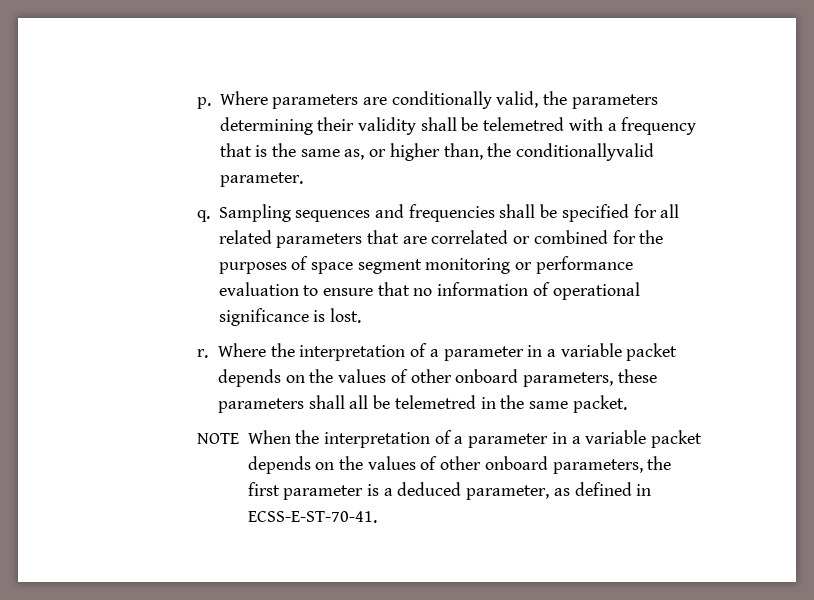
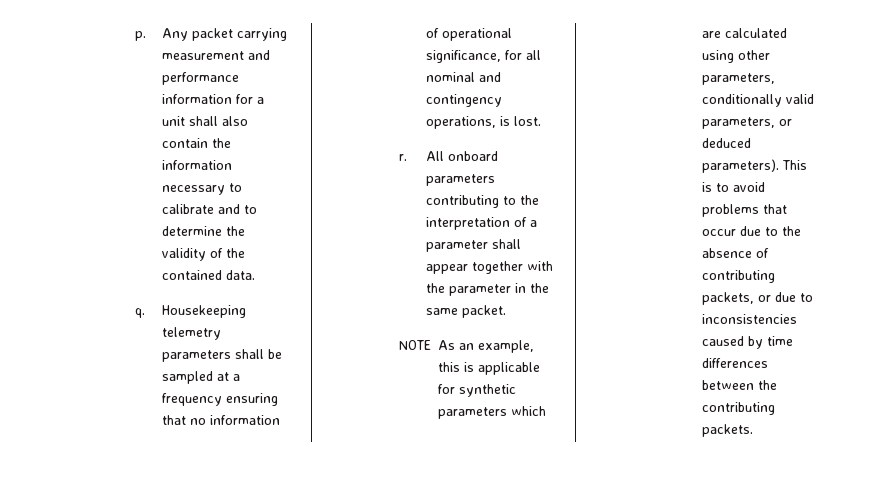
- p. Where parameters are conditionally valid, the parameters determining their validity shall be telemetred with a frequency that is the same as, or higher than, the conditionallyvalid parameter.
- q. Sampling sequences and frequencies shall be specified for all related parameters that are correlated or combined for the purposes of space segment monitoring or performance evaluation to ensure that no information of operational significance is lost.
- r. Where the interpretation of a parameter in a variable packet depends on the values of other onboard parameters, these parameters shall all be telemetred in the same packet.
+ p. Any packet carrying measurement and performance information for a unit shall also contain the information necessary to calibrate and to determine the validity of the contained data.
+ q. Housekeeping telemetry parameters shall be sampled at a frequency ensuring that no information of operational significance, for all nominal and contingency operations, is lost.
+ r. All onboard parameters contributing to the interpretation of a parameter shall appear together with the parameter in the same packet.
- NOTE When the interpretation of a parameter in a variable packet depends on the values of other onboard parameters, the first parameter is a deduced parameter, as defined in ECSS-E-ST-70-41.
+ NOTE As an example, this is applicable for synthetic parameters which are calculated using other parameters, conditionally valid parameters, or deduced parameters). This is to avoid problems that occur due to the absence of contributing packets, or due to inconsistencies caused by time differences between the contributing packets.

